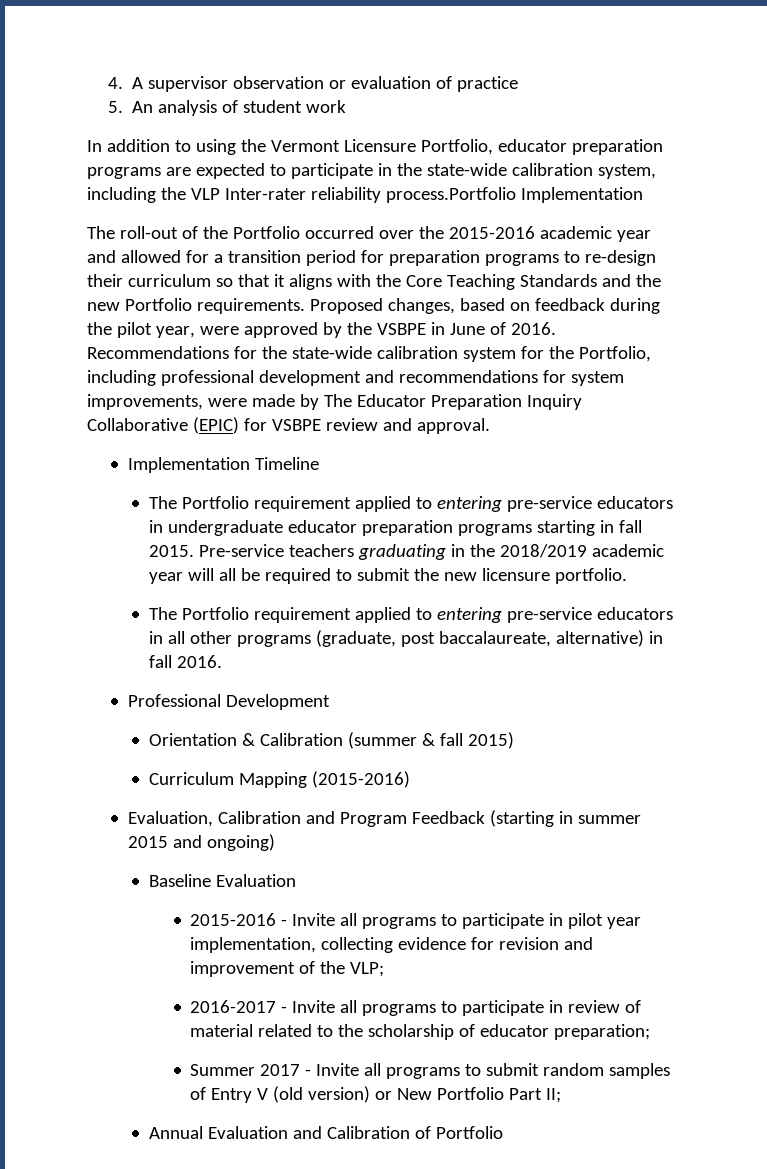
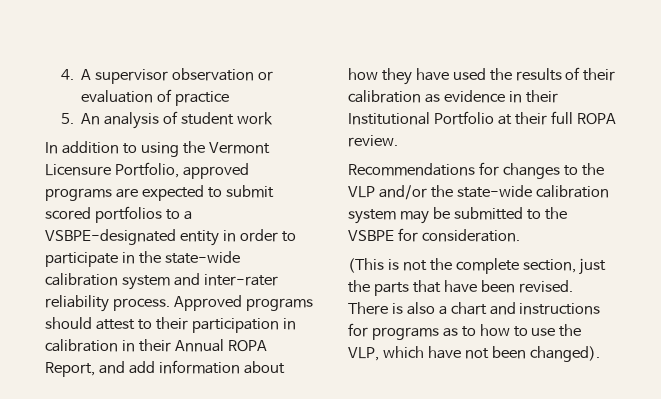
- In addition to using the Vermont Licensure Portfolio, educator preparation programs are expected to participate in the state-wide calibration system, including the VLP Inter-rater reliability process.Portfolio Implementation
- The roll-out of the Portfolio occurred over the 2015-2016 academic year and allowed for a transition period for preparation programs to re-design their curriculum so that it aligns with the Core Teaching Standards and the new Portfolio requirements. Proposed changes, based on feedback during the pilot year, were approved by the VSBPE in June of 2016. Recommendations for the state-wide calibration system for the Portfolio, including professional development and recommendations for system improvements, were made by The Educator Preparation Inquiry Collaborative (EPIC) for VSBPE review and approval.
- Implementation Timeline
- The Portfolio requirement applied to entering pre-service educators in undergraduate educator preparation programs starting in fall 2015. Pre-service teachers graduating in the 2018/2019 academic year will all be required to submit the new licensure portfolio.
- The Portfolio requirement applied to entering pre-service educators in all other programs (graduate, post baccalaureate, alternative) in fall 2016.
- Professional Development
- Orientation & Calibration (summer & fall 2015)
- Curriculum Mapping (2015-2016)
- Evaluation, Calibration and Program Feedback (starting in summer 2015 and ongoing)
- Baseline Evaluation
- 2015-2016 - Invite all programs to participate in pilot year implementation, collecting evidence for revision and improvement of the VLP;
- 2016-2017 - Invite all programs to participate in review of material related to the scholarship of educator preparation;
- Summer 2017 - Invite all programs to submit random samples of Entry V (old version) or New Portfolio Part II;
- Annual Evaluation and Calibration of Portfolio
+ In addition to using the Vermont Licensure Portfolio, approved programs are expected to submit scored portfolios to a VSBPE-designated entity in order to participate in the state-wide calibration system and inter-rater reliability process. Approved programs should attest to their participation in calibration in their Annual ROPA Report, and add information about how they have used the results of their calibration as evidence in their Institutional Portfolio at their full ROPA review.
+ Recommendations for changes to the VLP and/or the state-wide calibration system may be submitted to the VSBPE for consideration.
+ (This is not the complete section, just the parts that have been revised. There is also a chart and instructions for programs as to how to use the VLP, which have not been changed).

